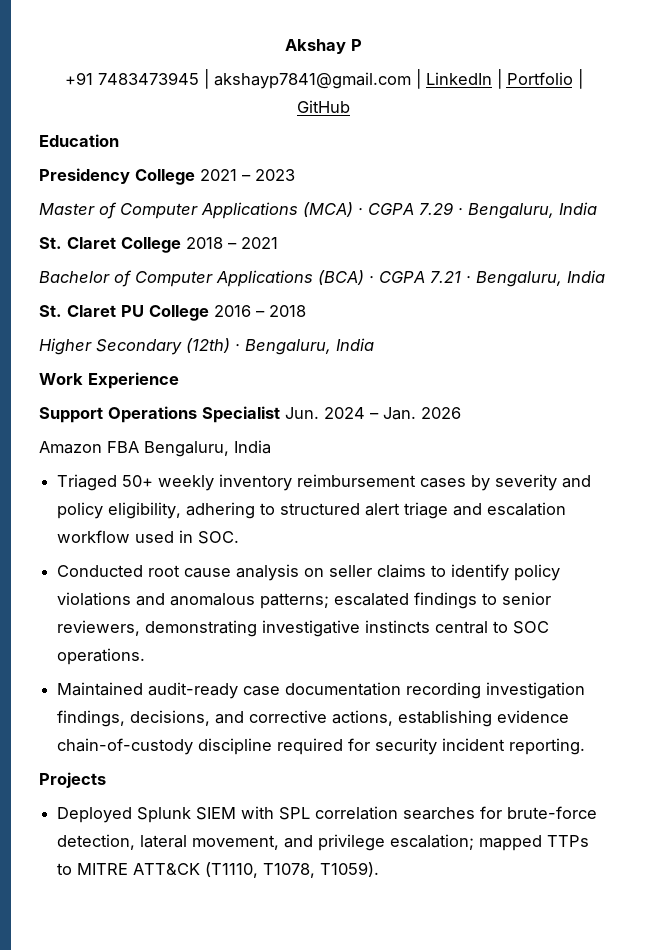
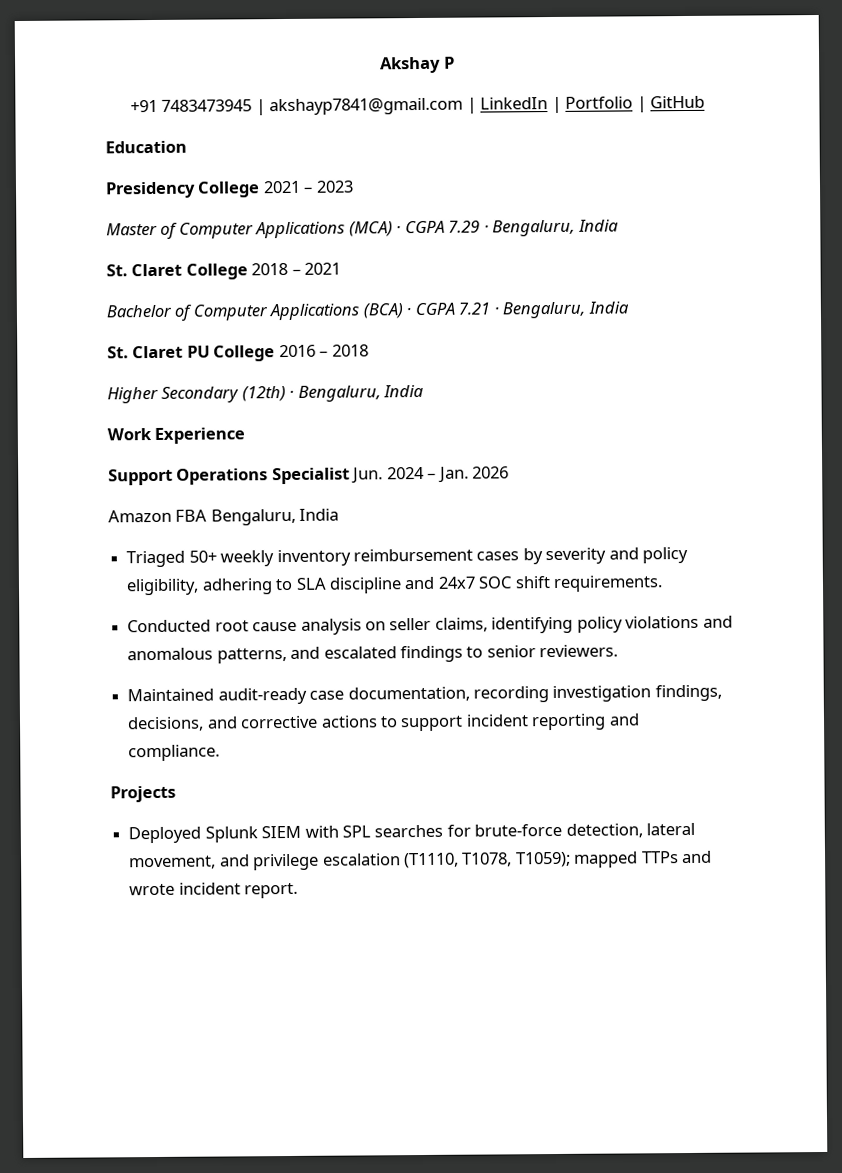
- Triaged 50+ weekly inventory reimbursement cases by severity and policy eligibility, adhering to structured alert triage and escalation workflow used in SOC.
+ Triaged 50+ weekly inventory reimbursement cases by severity and policy eligibility, adhering to SLA discipline and 24x7 SOC shift requirements.
- Conducted root cause analysis on seller claims to identify policy violations and anomalous patterns; escalated findings to senior reviewers, demonstrating investigative instincts central to SOC operations.
+ Conducted root cause analysis on seller claims, identifying policy violations and anomalous patterns, and escalated findings to senior reviewers.
- Maintained audit-ready case documentation recording investigation findings, decisions, and corrective actions, establishing evidence chain-of-custody discipline required for security incident reporting.
+ Maintained audit-ready case documentation, recording investigation findings, decisions, and corrective actions to support incident reporting and compliance.
- Deployed Splunk SIEM with SPL correlation searches for brute-force detection, lateral movement, and privilege escalation; mapped TTPs to MITRE ATT&CK (T1110, T1078, T1059).
+ Deployed Splunk SIEM with SPL searches for brute-force detection, lateral movement, and privilege escalation (T1110, T1078, T1059); mapped TTPs and wrote incident report.

